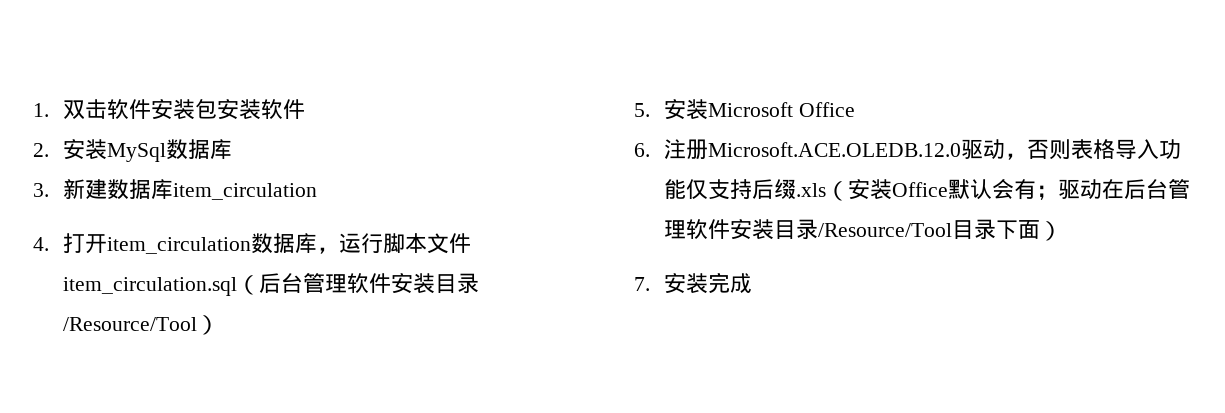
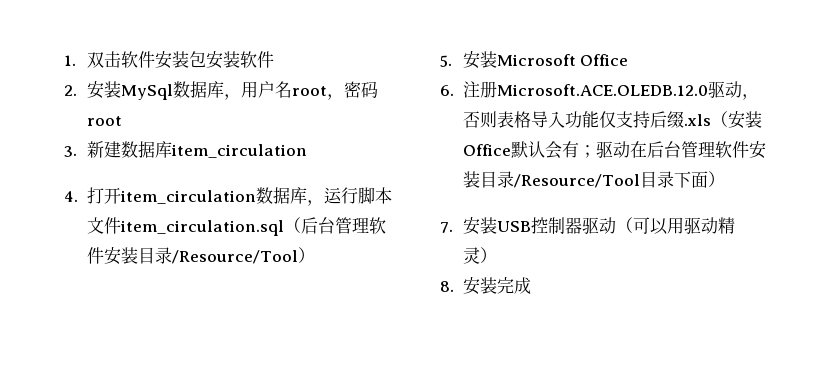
- 2.安装MySql数据库
+ 2.安装MySql数据库，用户名root，密码root
- 7.安装完成
+ 7.安装USB控制器驱动（可以用驱动精灵）
+ 8.安装完成

